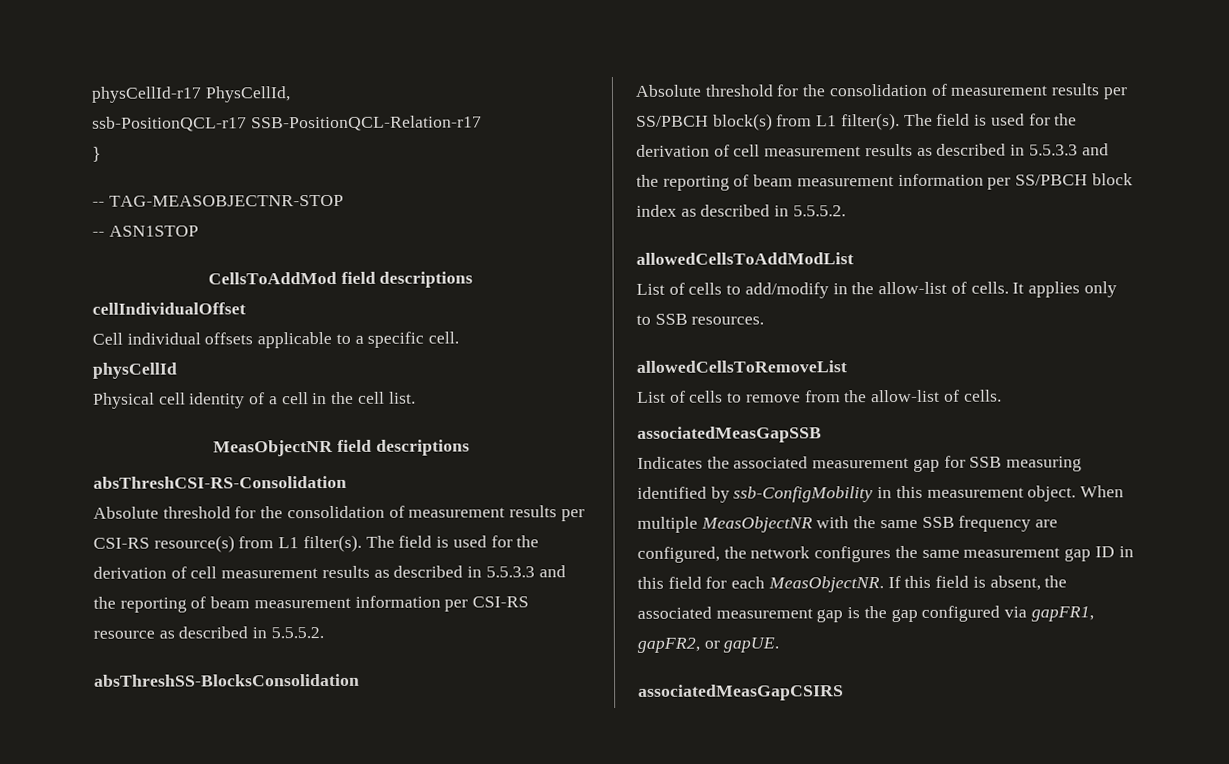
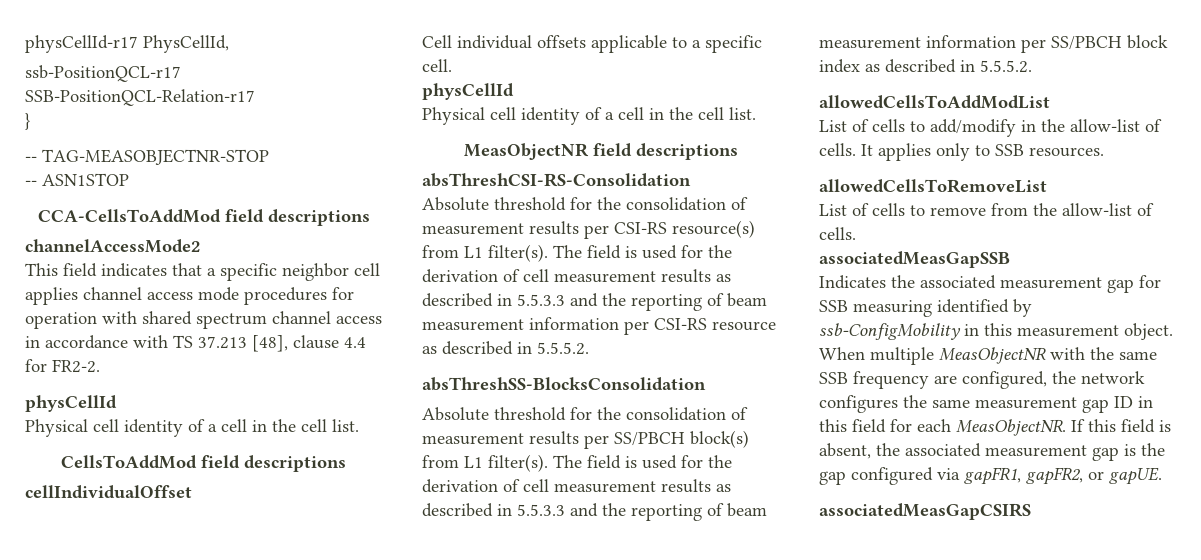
+ CCA-CellsToAddMod field descriptions
+ channelAccessMode2
+ This field indicates that a specific neighbor cell applies channel access mode procedures for operation with shared spectrum channel access in accordance with TS 37.213 [48], clause 4.4 for FR2-2.
+ physCellId
+ Physical cell identity of a cell in the cell list.

